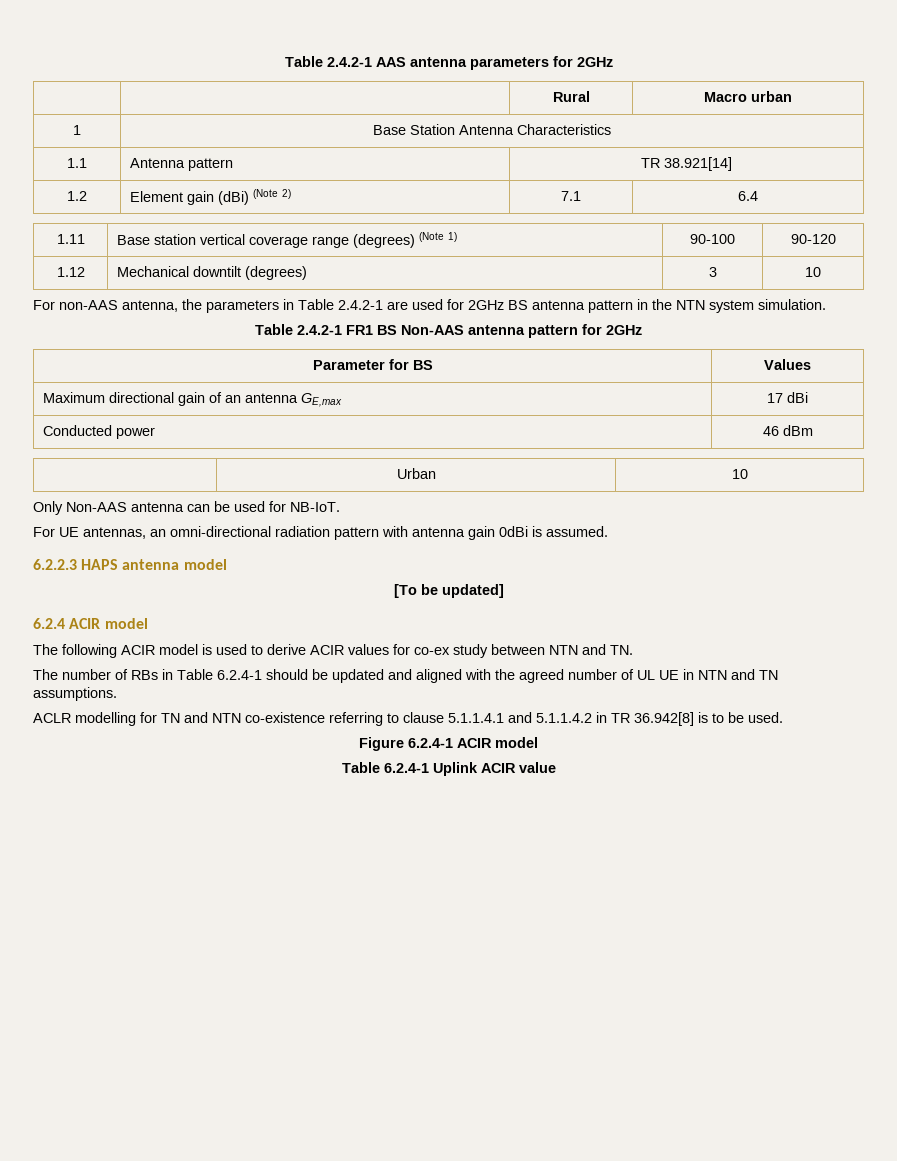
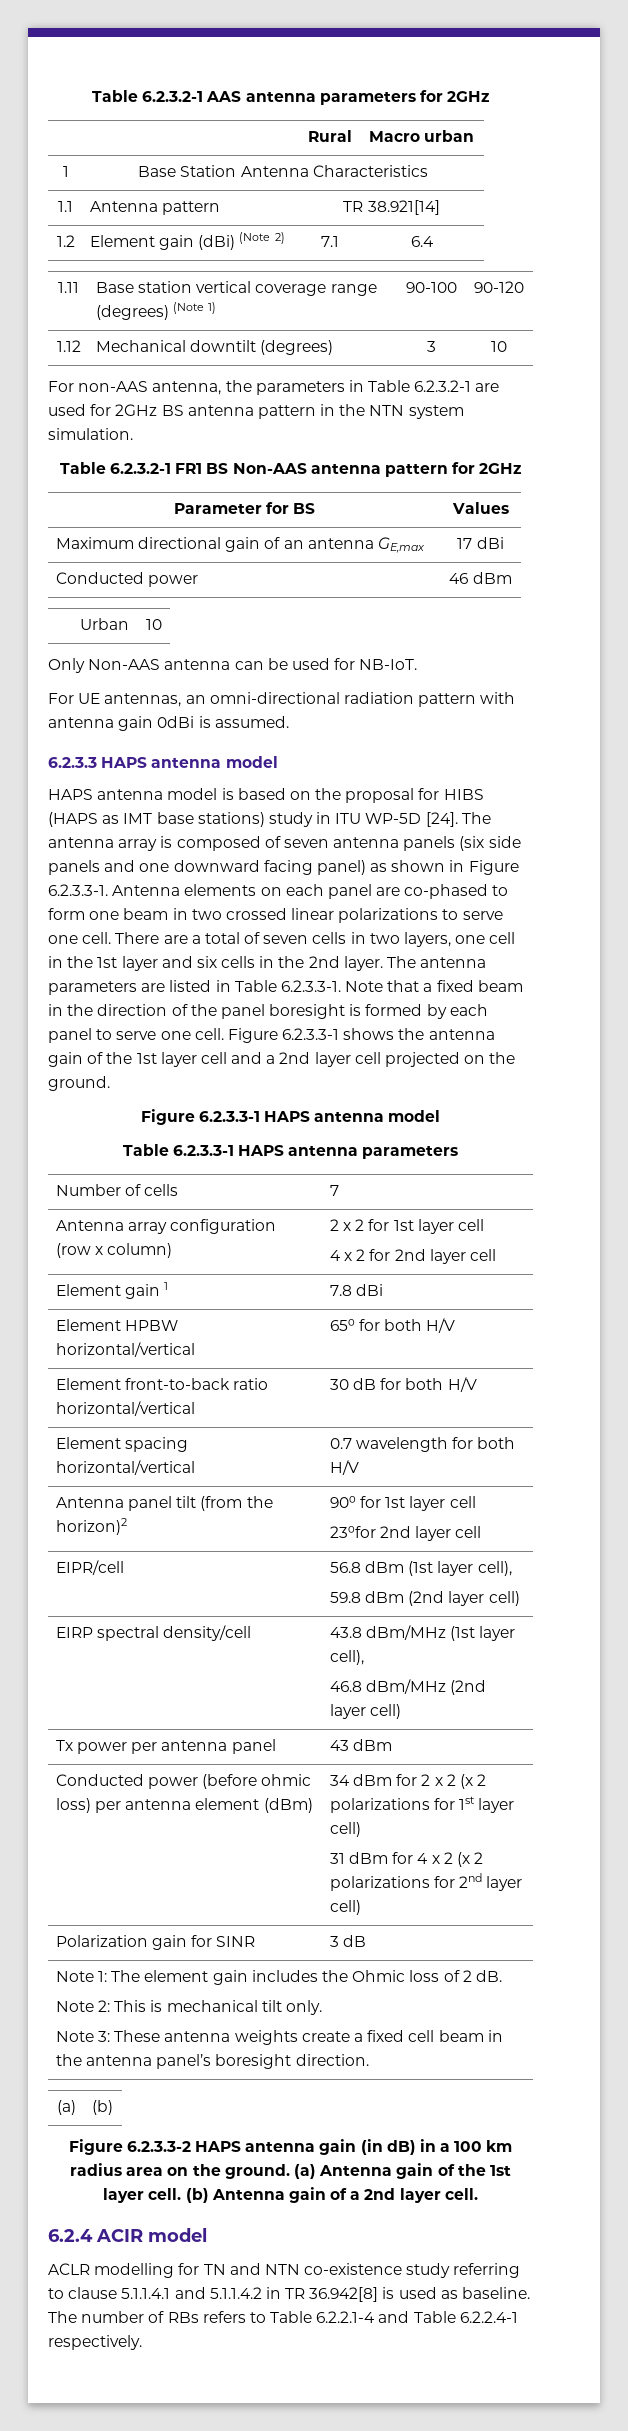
- Table 2.4.2-1 AAS antenna parameters for 2GHz
+ Table 6.2.3.2-1 AAS antenna parameters for 2GHz
- For non-AAS antenna, the parameters in Table 2.4.2-1 are used for 2GHz BS antenna pattern in the NTN system simulation.
+ For non-AAS antenna, the parameters in Table 6.2.3.2-1 are used for 2GHz BS antenna pattern in the NTN system simulation.
- Table 2.4.2-1 FR1 BS Non-AAS antenna pattern for 2GHz
+ Table 6.2.3.2-1 FR1 BS Non-AAS antenna pattern for 2GHz
- 6.2.2.3 HAPS antenna model
- [To be updated]
+ 6.2.3.3 HAPS antenna model
+ HAPS antenna model is based on the proposal for HIBS (HAPS as IMT base stations) study in ITU WP-5D [24]. The antenna array is composed of seven antenna panels (six side panels and one downward facing panel) as shown in Figure 6.2.3.3-1. Antenna elements on each panel are co-phased to form one beam in two crossed linear polarizations to serve one cell. There are a total of seven cells in two layers, one cell in the 1st layer and six cells in the 2nd layer. The antenna parameters are listed in Table 6.2.3.3-1. Note that a fixed beam in the direction of the panel boresight is formed by each panel to serve one cell. Figure 6.2.3.3-1 shows the antenna gain of the 1st layer cell and a 2nd layer cell projected on the ground.
+ Figure 6.2.3.3-1 HAPS antenna model
+ Table 6.2.3.3-1 HAPS antenna parameters
+ Number of cells | 7
+ Antenna array configuration (row x column) | 2 x 2 for 1st layer cell
+ 4 x 2 for 2nd layer cell
+ Element gain 1 | 7.8 dBi
+ Element HPBW horizontal/vertical | 65⁰ for both H/V
+ Element front-to-back ratio horizontal/vertical | 30 dB for both H/V
+ Element spacing horizontal/vertical | 0.7 wavelength for both H/V
+ Antenna panel tilt (from the horizon)2 | 90⁰ for 1st layer cell
+ 23⁰for 2nd layer cell
+ EIPR/cell | 56.8 dBm (1st layer cell),
+ 59.8 dBm (2nd layer cell)
+ EIRP spectral density/cell | 43.8 dBm/MHz (1st layer cell),
+ 46.8 dBm/MHz (2nd layer cell)
+ Tx power per antenna panel | 43 dBm
+ Conducted power (before ohmic loss) per antenna element (dBm) | 34 dBm for 2 x 2 (x 2 polarizations for 1st layer cell)
+ 31 dBm for 4 x 2 (x 2 polarizations for 2nd layer cell)
+ Polarization gain for SINR | 3 dB
+ Note 1: The element gain includes the Ohmic loss of 2 dB.
+ Note 2: This is mechanical tilt only.
+ Note 3: These antenna weights create a fixed cell beam in the antenna panel’s boresight direction.
+ (a) | (b)
+ Figure 6.2.3.3-2 HAPS antenna gain (in dB) in a 100 km radius area on the ground. (a) Antenna gain of the 1st layer cell. (b) Antenna gain of a 2nd layer cell.
  6.2.4 ACIR model
- The following ACIR model is used to derive ACIR values for co-ex study between NTN and TN.
- The number of RBs in Table 6.2.4-1 should be updated and aligned with the agreed number of UL UE in NTN and TN assumptions.
- ACLR modelling for TN and NTN co-existence referring to clause 5.1.1.4.1 and 5.1.1.4.2 in TR 36.942[8] is to be used.
- Figure 6.2.4-1 ACIR model
- Table 6.2.4-1 Uplink ACIR value
+ ACLR modelling for TN and NTN co-existence study referring to clause 5.1.1.4.1 and 5.1.1.4.2 in TR 36.942[8] is used as baseline. The number of RBs refers to Table 6.2.2.1-4 and Table 6.2.2.4-1 respectively.

